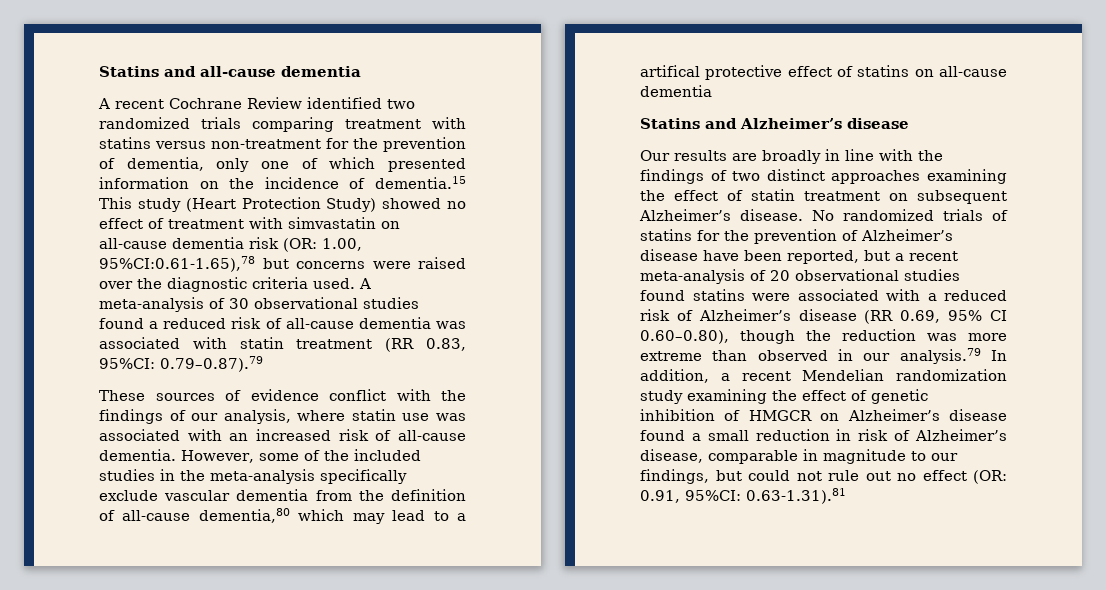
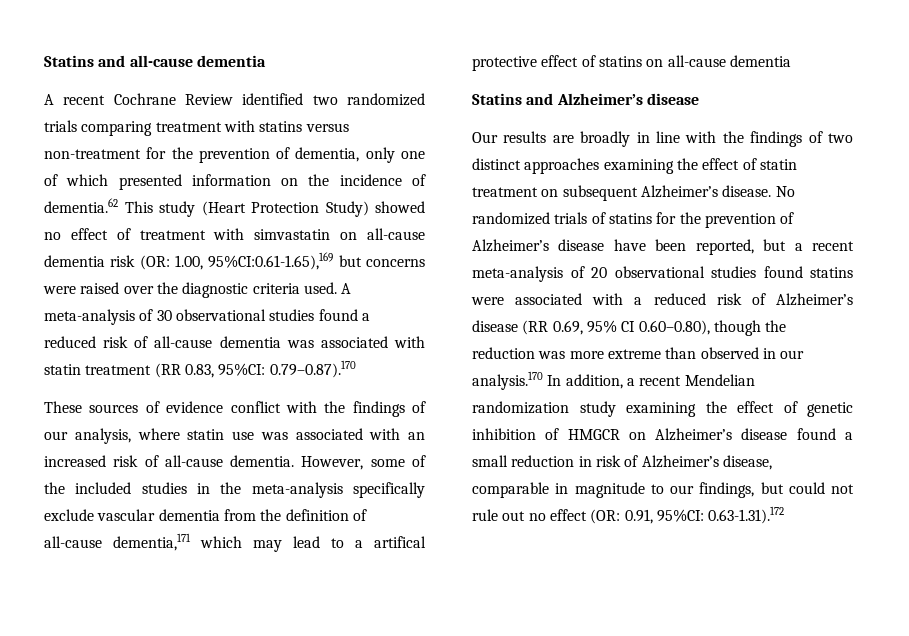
- A recent Cochrane Review identified two randomized trials comparing treatment with statins versus non-treatment for the prevention of dementia, only one of which presented information on the incidence of dementia.15 This study (Heart Protection Study) showed no effect of treatment with simvastatin on all-cause dementia risk (OR: 1.00, 95%CI:0.61-1.65),78 but concerns were raised over the diagnostic criteria used.
+ A recent Cochrane Review identified two randomized trials comparing treatment with statins versus non-treatment for the prevention of dementia, only one of which presented information on the incidence of dementia.62 This study (Heart Protection Study) showed no effect of treatment with simvastatin on all-cause dementia risk (OR: 1.00, 95%CI:0.61-1.65),169 but concerns were raised over the diagnostic criteria used.
- A meta-analysis of 30 observational studies found a reduced risk of all-cause dementia was associated with statin treatment (RR 0.83, 95%CI: 0.79–0.87).79
+ A meta-analysis of 30 observational studies found a reduced risk of all-cause dementia was associated with statin treatment (RR 0.83, 95%CI: 0.79–0.87).170
- However, some of the included studies in the meta-analysis specifically exclude vascular dementia from the definition of all-cause dementia,80 which may lead to a artifical protective effect of statins on all-cause dementia
+ However, some of the included studies in the meta-analysis specifically exclude vascular dementia from the definition of all-cause dementia,171 which may lead to a artifical protective effect of statins on all-cause dementia
- No randomized trials of statins for the prevention of Alzheimer’s disease have been reported, but a recent meta-analysis of 20 observational studies found statins were associated with a reduced risk of Alzheimer’s disease (RR 0.69, 95% CI 0.60–0.80), though the reduction was more extreme than observed in our analysis.79 In addition, a recent Mendelian randomization study examining the effect of genetic inhibition of HMGCR on Alzheimer’s disease found a small reduction in risk of Alzheimer’s disease, comparable in magnitude to our findings, but could not rule out no effect (OR:
+ No randomized trials of statins for the prevention of Alzheimer’s disease have been reported, but a recent meta-analysis of 20 observational studies found statins were associated with a reduced risk of Alzheimer’s disease (RR 0.69, 95% CI 0.60–0.80), though the reduction was more extreme than observed in our analysis.170 In addition, a recent Mendelian randomization study examining the effect of genetic inhibition of HMGCR on Alzheimer’s disease found a small reduction in risk of Alzheimer’s disease, comparable in magnitude to our findings, but could not rule out no effect (OR:
- 0.63-1.31).81
+ 0.63-1.31).172

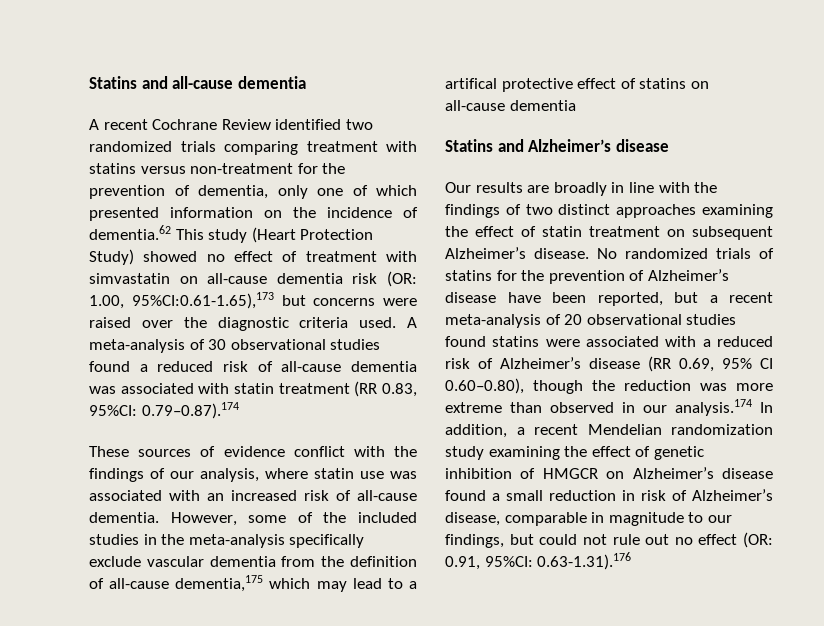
- A recent Cochrane Review identified two randomized trials comparing treatment with statins versus non-treatment for the prevention of dementia, only one of which presented information on the incidence of dementia.62 This study (Heart Protection Study) showed no effect of treatment with simvastatin on all-cause dementia risk (OR: 1.00, 95%CI:0.61-1.65),169 but concerns were raised over the diagnostic criteria used.
+ A recent Cochrane Review identified two randomized trials comparing treatment with statins versus non-treatment for the prevention of dementia, only one of which presented information on the incidence of dementia.62 This study (Heart Protection Study) showed no effect of treatment with simvastatin on all-cause dementia risk (OR: 1.00, 95%CI:0.61-1.65),173 but concerns were raised over the diagnostic criteria used.
- A meta-analysis of 30 observational studies found a reduced risk of all-cause dementia was associated with statin treatment (RR 0.83, 95%CI: 0.79–0.87).170
+ A meta-analysis of 30 observational studies found a reduced risk of all-cause dementia was associated with statin treatment (RR 0.83, 95%CI: 0.79–0.87).174
- However, some of the included studies in the meta-analysis specifically exclude vascular dementia from the definition of all-cause dementia,171 which may lead to a artifical protective effect of statins on all-cause dementia
+ However, some of the included studies in the meta-analysis specifically exclude vascular dementia from the definition of all-cause dementia,175 which may lead to a artifical protective effect of statins on all-cause dementia
- No randomized trials of statins for the prevention of Alzheimer’s disease have been reported, but a recent meta-analysis of 20 observational studies found statins were associated with a reduced risk of Alzheimer’s disease (RR 0.69, 95% CI 0.60–0.80), though the reduction was more extreme than observed in our analysis.170 In addition, a recent Mendelian randomization study examining the effect of genetic inhibition of HMGCR on Alzheimer’s disease found a small reduction in risk of Alzheimer’s disease, comparable in magnitude to our findings, but could not rule out no effect (OR:
+ No randomized trials of statins for the prevention of Alzheimer’s disease have been reported, but a recent meta-analysis of 20 observational studies found statins were associated with a reduced risk of Alzheimer’s disease (RR 0.69, 95% CI 0.60–0.80), though the reduction was more extreme than observed in our analysis.174 In addition, a recent Mendelian randomization study examining the effect of genetic inhibition of HMGCR on Alzheimer’s disease found a small reduction in risk of Alzheimer’s disease, comparable in magnitude to our findings, but could not rule out no effect (OR:
- 0.63-1.31).172
+ 0.63-1.31).176

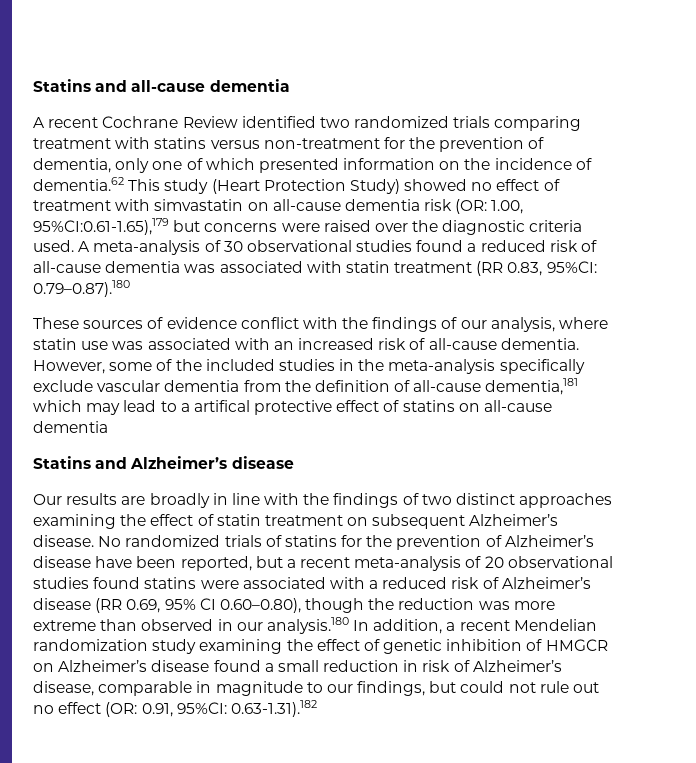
- A recent Cochrane Review identified two randomized trials comparing treatment with statins versus non-treatment for the prevention of dementia, only one of which presented information on the incidence of dementia.62 This study (Heart Protection Study) showed no effect of treatment with simvastatin on all-cause dementia risk (OR: 1.00, 95%CI:0.61-1.65),173 but concerns were raised over the diagnostic criteria used.
+ A recent Cochrane Review identified two randomized trials comparing treatment with statins versus non-treatment for the prevention of dementia, only one of which presented information on the incidence of dementia.62 This study (Heart Protection Study) showed no effect of treatment with simvastatin on all-cause dementia risk (OR: 1.00, 95%CI:0.61-1.65),179 but concerns were raised over the diagnostic criteria used.
- A meta-analysis of 30 observational studies found a reduced risk of all-cause dementia was associated with statin treatment (RR 0.83, 95%CI: 0.79–0.87).174
+ A meta-analysis of 30 observational studies found a reduced risk of all-cause dementia was associated with statin treatment (RR 0.83, 95%CI: 0.79–0.87).180
- However, some of the included studies in the meta-analysis specifically exclude vascular dementia from the definition of all-cause dementia,175 which may lead to a artifical protective effect of statins on all-cause dementia
+ However, some of the included studies in the meta-analysis specifically exclude vascular dementia from the definition of all-cause dementia,181 which may lead to a artifical protective effect of statins on all-cause dementia
- No randomized trials of statins for the prevention of Alzheimer’s disease have been reported, but a recent meta-analysis of 20 observational studies found statins were associated with a reduced risk of Alzheimer’s disease (RR 0.69, 95% CI 0.60–0.80), though the reduction was more extreme than observed in our analysis.174 In addition, a recent Mendelian randomization study examining the effect of genetic inhibition of HMGCR on Alzheimer’s disease found a small reduction in risk of Alzheimer’s disease, comparable in magnitude to our findings, but could not rule out no effect (OR:
+ No randomized trials of statins for the prevention of Alzheimer’s disease have been reported, but a recent meta-analysis of 20 observational studies found statins were associated with a reduced risk of Alzheimer’s disease (RR 0.69, 95% CI 0.60–0.80), though the reduction was more extreme than observed in our analysis.180 In addition, a recent Mendelian randomization study examining the effect of genetic inhibition of HMGCR on Alzheimer’s disease found a small reduction in risk of Alzheimer’s disease, comparable in magnitude to our findings, but could not rule out no effect (OR:
- 0.63-1.31).176
+ 0.63-1.31).182

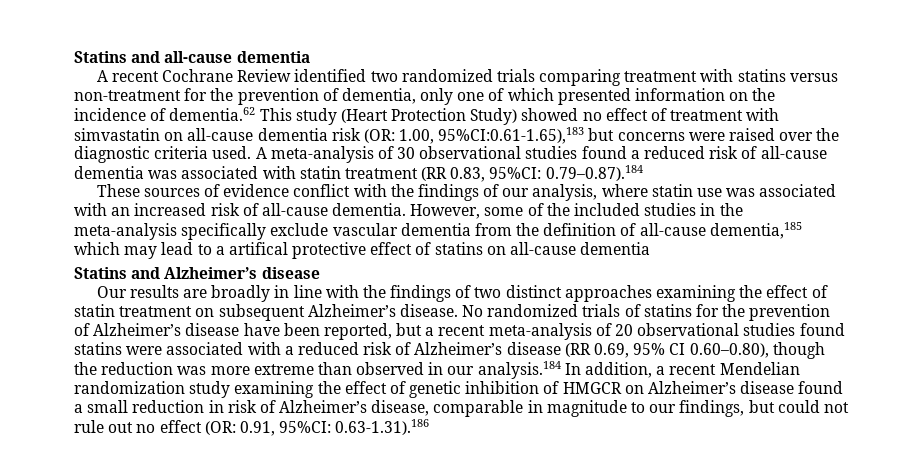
- A recent Cochrane Review identified two randomized trials comparing treatment with statins versus non-treatment for the prevention of dementia, only one of which presented information on the incidence of dementia.62 This study (Heart Protection Study) showed no effect of treatment with simvastatin on all-cause dementia risk (OR: 1.00, 95%CI:0.61-1.65),179 but concerns were raised over the diagnostic criteria used.
+ A recent Cochrane Review identified two randomized trials comparing treatment with statins versus non-treatment for the prevention of dementia, only one of which presented information on the incidence of dementia.62 This study (Heart Protection Study) showed no effect of treatment with simvastatin on all-cause dementia risk (OR: 1.00, 95%CI:0.61-1.65),183 but concerns were raised over the diagnostic criteria used.
- A meta-analysis of 30 observational studies found a reduced risk of all-cause dementia was associated with statin treatment (RR 0.83, 95%CI: 0.79–0.87).180
+ A meta-analysis of 30 observational studies found a reduced risk of all-cause dementia was associated with statin treatment (RR 0.83, 95%CI: 0.79–0.87).184
- However, some of the included studies in the meta-analysis specifically exclude vascular dementia from the definition of all-cause dementia,181 which may lead to a artifical protective effect of statins on all-cause dementia
+ However, some of the included studies in the meta-analysis specifically exclude vascular dementia from the definition of all-cause dementia,185 which may lead to a artifical protective effect of statins on all-cause dementia
- No randomized trials of statins for the prevention of Alzheimer’s disease have been reported, but a recent meta-analysis of 20 observational studies found statins were associated with a reduced risk of Alzheimer’s disease (RR 0.69, 95% CI 0.60–0.80), though the reduction was more extreme than observed in our analysis.180 In addition, a recent Mendelian randomization study examining the effect of genetic inhibition of HMGCR on Alzheimer’s disease found a small reduction in risk of Alzheimer’s disease, comparable in magnitude to our findings, but could not rule out no effect (OR:
+ No randomized trials of statins for the prevention of Alzheimer’s disease have been reported, but a recent meta-analysis of 20 observational studies found statins were associated with a reduced risk of Alzheimer’s disease (RR 0.69, 95% CI 0.60–0.80), though the reduction was more extreme than observed in our analysis.184 In addition, a recent Mendelian randomization study examining the effect of genetic inhibition of HMGCR on Alzheimer’s disease found a small reduction in risk of Alzheimer’s disease, comparable in magnitude to our findings, but could not rule out no effect (OR:
- 0.63-1.31).182
+ 0.63-1.31).186

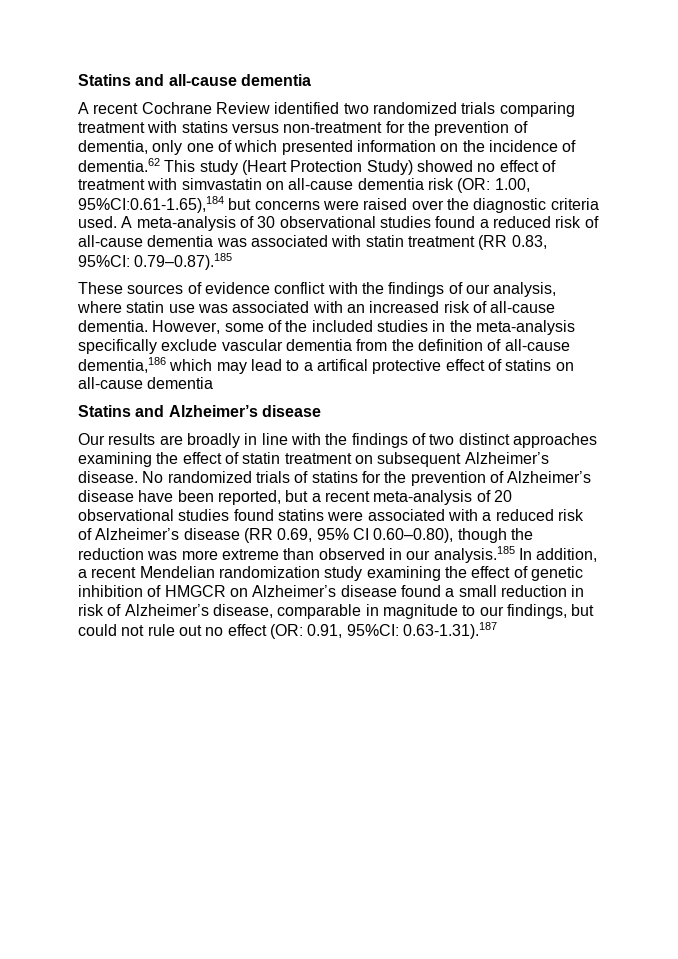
- A recent Cochrane Review identified two randomized trials comparing treatment with statins versus non-treatment for the prevention of dementia, only one of which presented information on the incidence of dementia.62 This study (Heart Protection Study) showed no effect of treatment with simvastatin on all-cause dementia risk (OR: 1.00, 95%CI:0.61-1.65),183 but concerns were raised over the diagnostic criteria used.
+ A recent Cochrane Review identified two randomized trials comparing treatment with statins versus non-treatment for the prevention of dementia, only one of which presented information on the incidence of dementia.62 This study (Heart Protection Study) showed no effect of treatment with simvastatin on all-cause dementia risk (OR: 1.00, 95%CI:0.61-1.65),184 but concerns were raised over the diagnostic criteria used.
- A meta-analysis of 30 observational studies found a reduced risk of all-cause dementia was associated with statin treatment (RR 0.83, 95%CI: 0.79–0.87).184
+ A meta-analysis of 30 observational studies found a reduced risk of all-cause dementia was associated with statin treatment (RR 0.83, 95%CI: 0.79–0.87).185
- However, some of the included studies in the meta-analysis specifically exclude vascular dementia from the definition of all-cause dementia,185 which may lead to a artifical protective effect of statins on all-cause dementia
+ However, some of the included studies in the meta-analysis specifically exclude vascular dementia from the definition of all-cause dementia,186 which may lead to a artifical protective effect of statins on all-cause dementia
- No randomized trials of statins for the prevention of Alzheimer’s disease have been reported, but a recent meta-analysis of 20 observational studies found statins were associated with a reduced risk of Alzheimer’s disease (RR 0.69, 95% CI 0.60–0.80), though the reduction was more extreme than observed in our analysis.184 In addition, a recent Mendelian randomization study examining the effect of genetic inhibition of HMGCR on Alzheimer’s disease found a small reduction in risk of Alzheimer’s disease, comparable in magnitude to our findings, but could not rule out no effect (OR:
+ No randomized trials of statins for the prevention of Alzheimer’s disease have been reported, but a recent meta-analysis of 20 observational studies found statins were associated with a reduced risk of Alzheimer’s disease (RR 0.69, 95% CI 0.60–0.80), though the reduction was more extreme than observed in our analysis.185 In addition, a recent Mendelian randomization study examining the effect of genetic inhibition of HMGCR on Alzheimer’s disease found a small reduction in risk of Alzheimer’s disease, comparable in magnitude to our findings, but could not rule out no effect (OR:
- 0.63-1.31).186
+ 0.63-1.31).187

